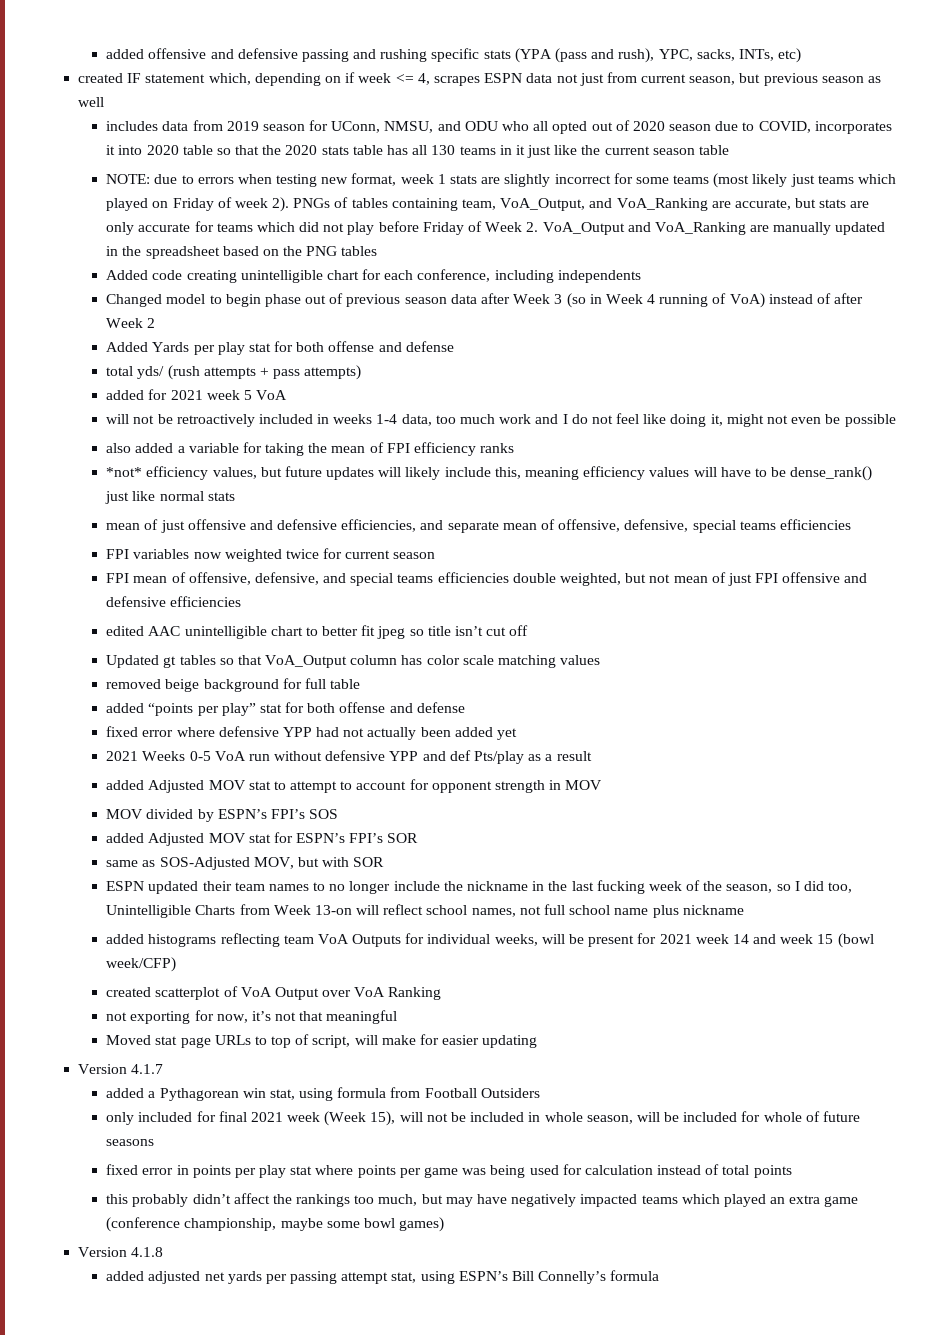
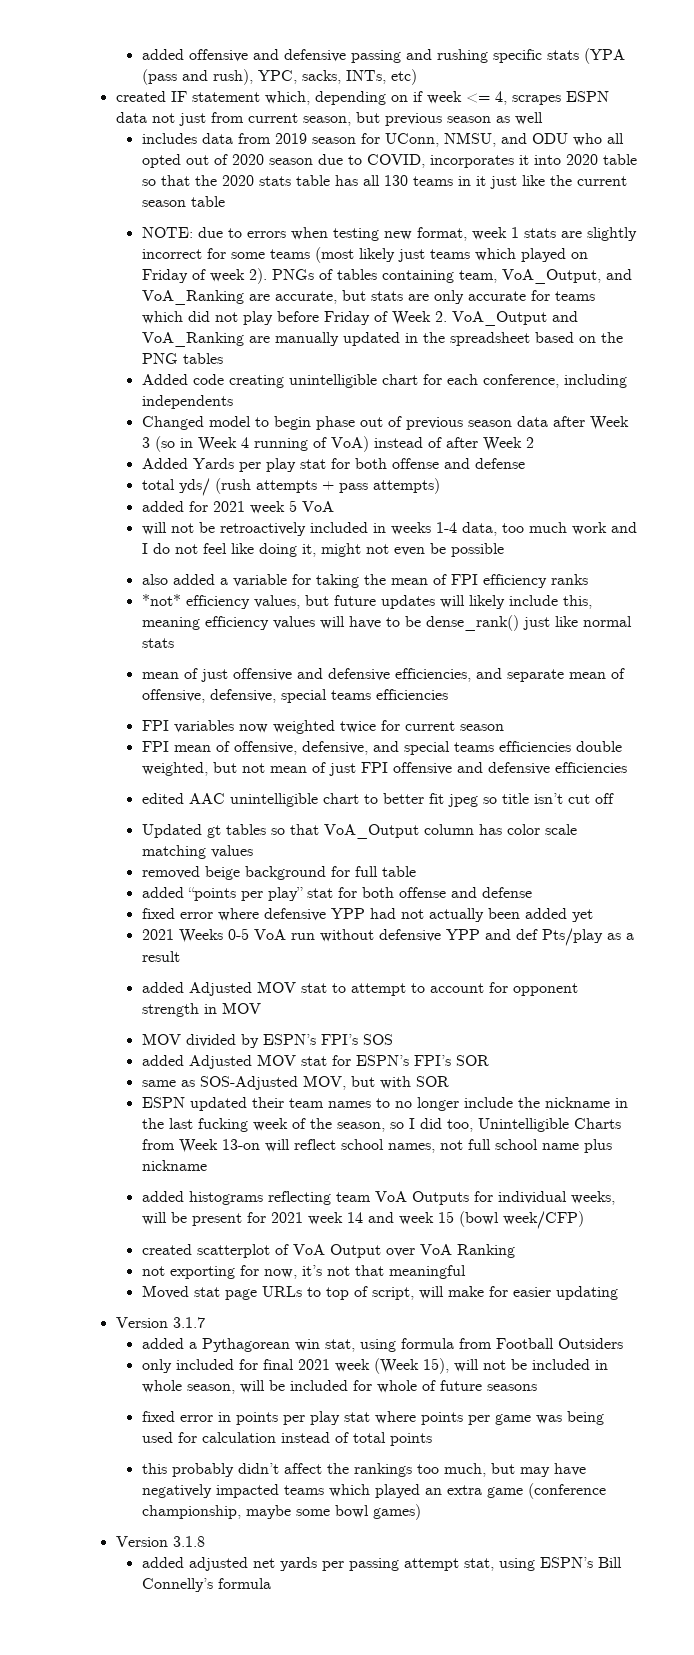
- Version 4.1.7
+ Version 3.1.7
- Version 4.1.8
+ Version 3.1.8

